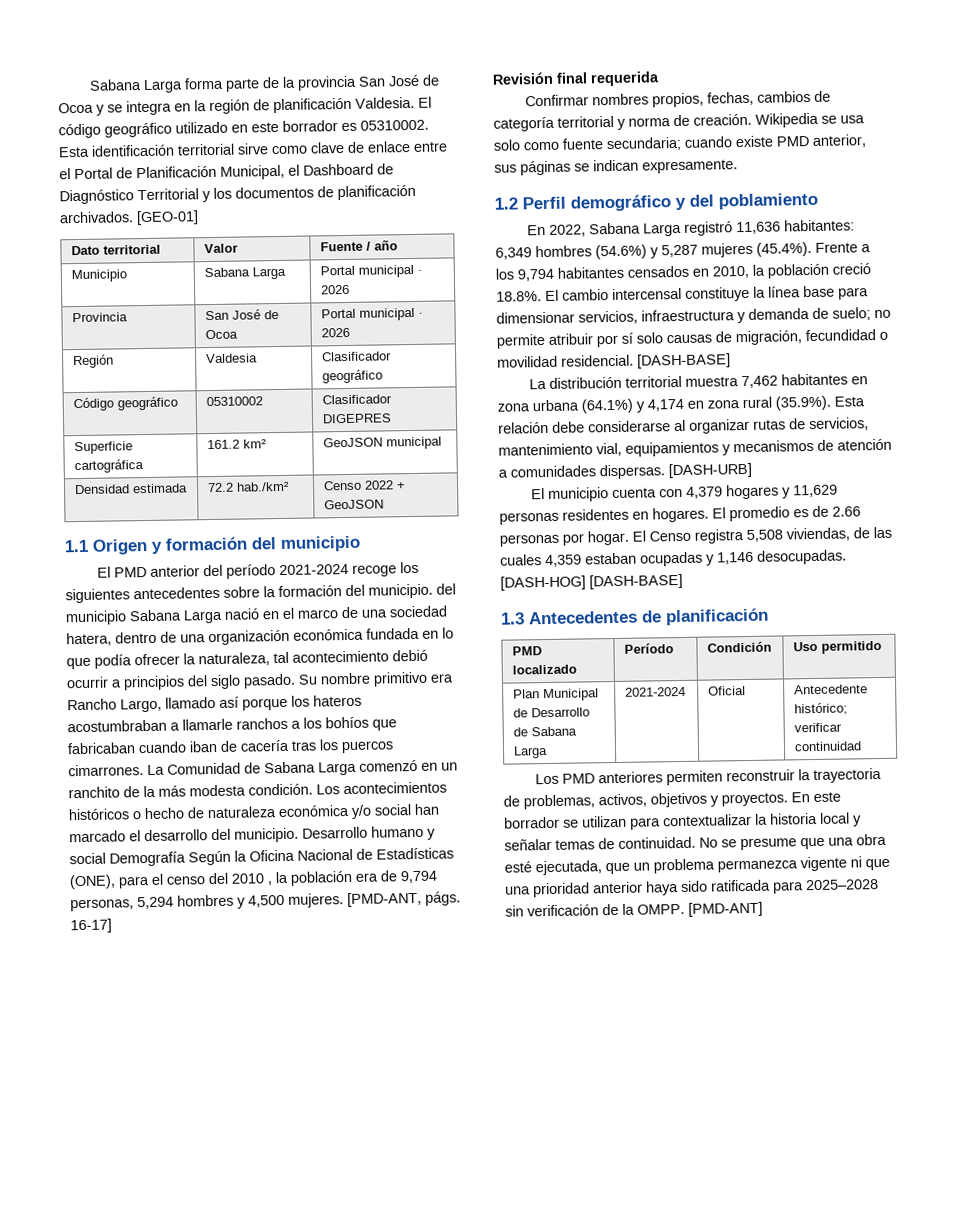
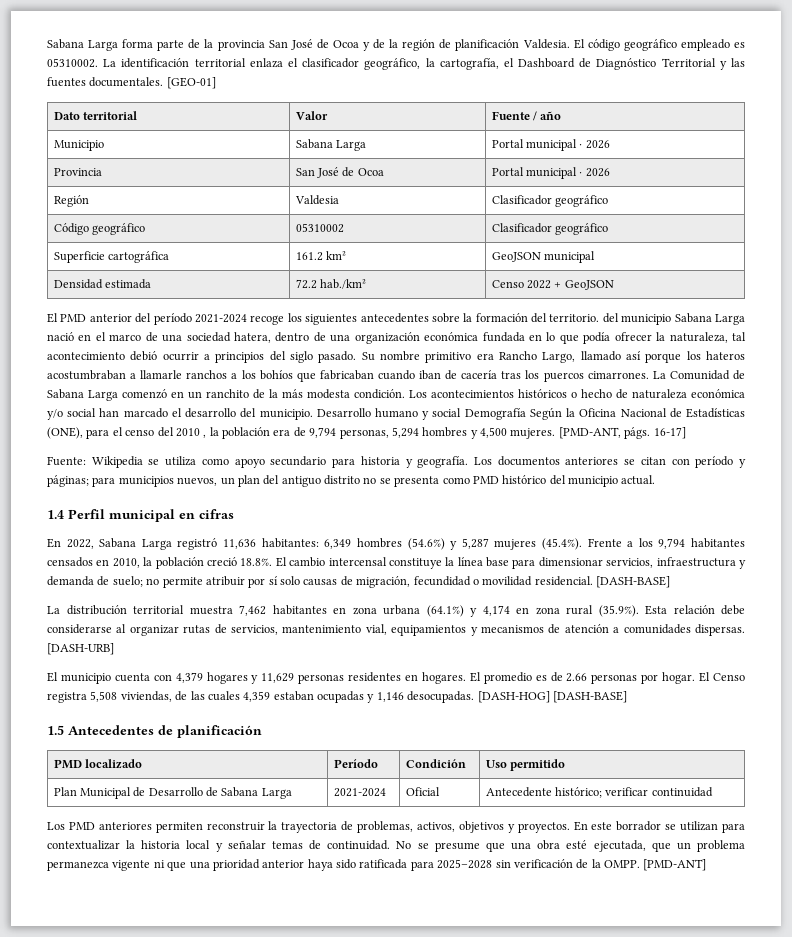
- Sabana Larga forma parte de la provincia San José de Ocoa y se integra en la región de planificación Valdesia.
+ Sabana Larga forma parte de la provincia San José de Ocoa y de la región de planificación Valdesia.
- El código geográfico utilizado en este borrador es 05310002.
+ El código geográfico empleado es 05310002.
- Esta identificación territorial sirve como clave de enlace entre el Portal de Planificación Municipal, el Dashboard de Diagnóstico Territorial y los documentos de planificación archivados.
+ La identificación territorial enlaza el clasificador geográfico, la cartografía, el Dashboard de Diagnóstico Territorial y las fuentes documentales.
- Código geográfico | 05310002 | Clasificador DIGEPRES
+ Código geográfico | 05310002 | Clasificador geográfico
- 1.1 Origen y formación del municipio
- El PMD anterior del período 2021-2024 recoge los siguientes antecedentes sobre la formación del municipio. del municipio Sabana Larga nació en el marco de una sociedad hatera, dentro de una organización económica fundada en lo que podía ofrecer la naturaleza, tal acontecimiento debió ocurrir a principios del siglo pasado.
+ El PMD anterior del período 2021-2024 recoge los siguientes antecedentes sobre la formación del territorio. del municipio Sabana Larga nació en el marco de una sociedad hatera, dentro de una organización económica fundada en lo que podía ofrecer la naturaleza, tal acontecimiento debió ocurrir a principios del siglo pasado.
- Revisión final requerida
- Confirmar nombres propios, fechas, cambios de categoría territorial y norma de creación. Wikipedia se usa solo como fuente secundaria; cuando existe PMD anterior, sus páginas se indican expresamente.
- 1.2 Perfil demográfico y del poblamiento
+ Fuente: Wikipedia se utiliza como apoyo secundario para historia y geografía. Los documentos anteriores se citan con período y páginas; para municipios nuevos, un plan del antiguo distrito no se presenta como PMD histórico del municipio actual.
+ 1.4 Perfil municipal en cifras
- 1.3 Antecedentes de planificación
+ 1.5 Antecedentes de planificación

